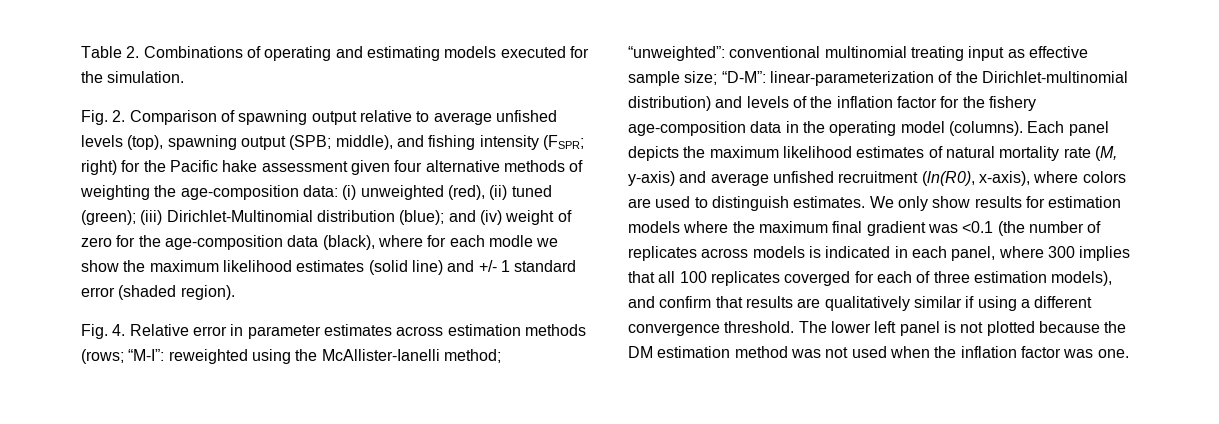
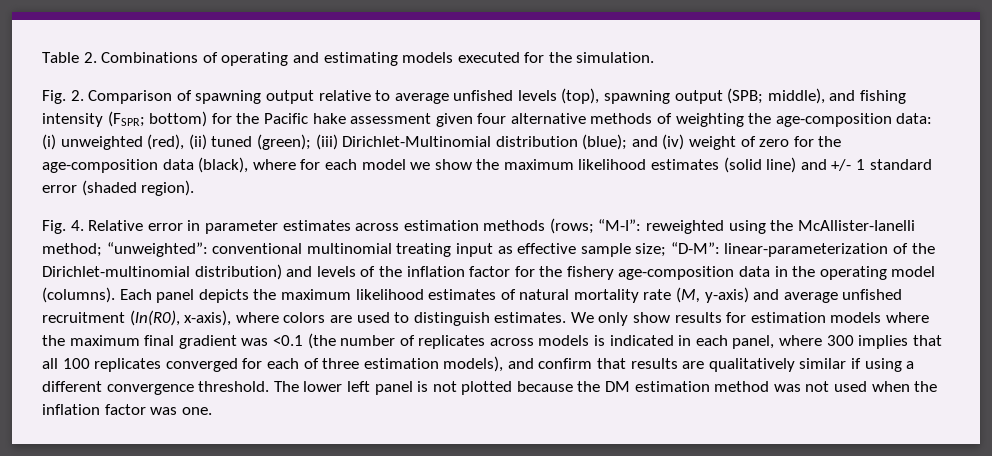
- right) for the Pacific hake assessment given four alternative methods of weighting the age-composition data:
+ bottom) for the Pacific hake assessment given four alternative methods of weighting the age-composition data:
- and (iv) weight of zero for the age-composition data (black), where for each modle we show the maximum likelihood estimates (solid line) and +/- 1 standard error (shaded region).
+ and (iv) weight of zero for the age-composition data (black), where for each model we show the maximum likelihood estimates (solid line) and +/- 1 standard error (shaded region).
- We only show results for estimation models where the maximum final gradient was <0.1 (the number of replicates across models is indicated in each panel, where 300 implies that all 100 replicates coverged for each of three estimation models), and confirm that results are qualitatively similar if using a different convergence threshold.
+ We only show results for estimation models where the maximum final gradient was <0.1 (the number of replicates across models is indicated in each panel, where 300 implies that all 100 replicates converged for each of three estimation models), and confirm that results are qualitatively similar if using a different convergence threshold.

